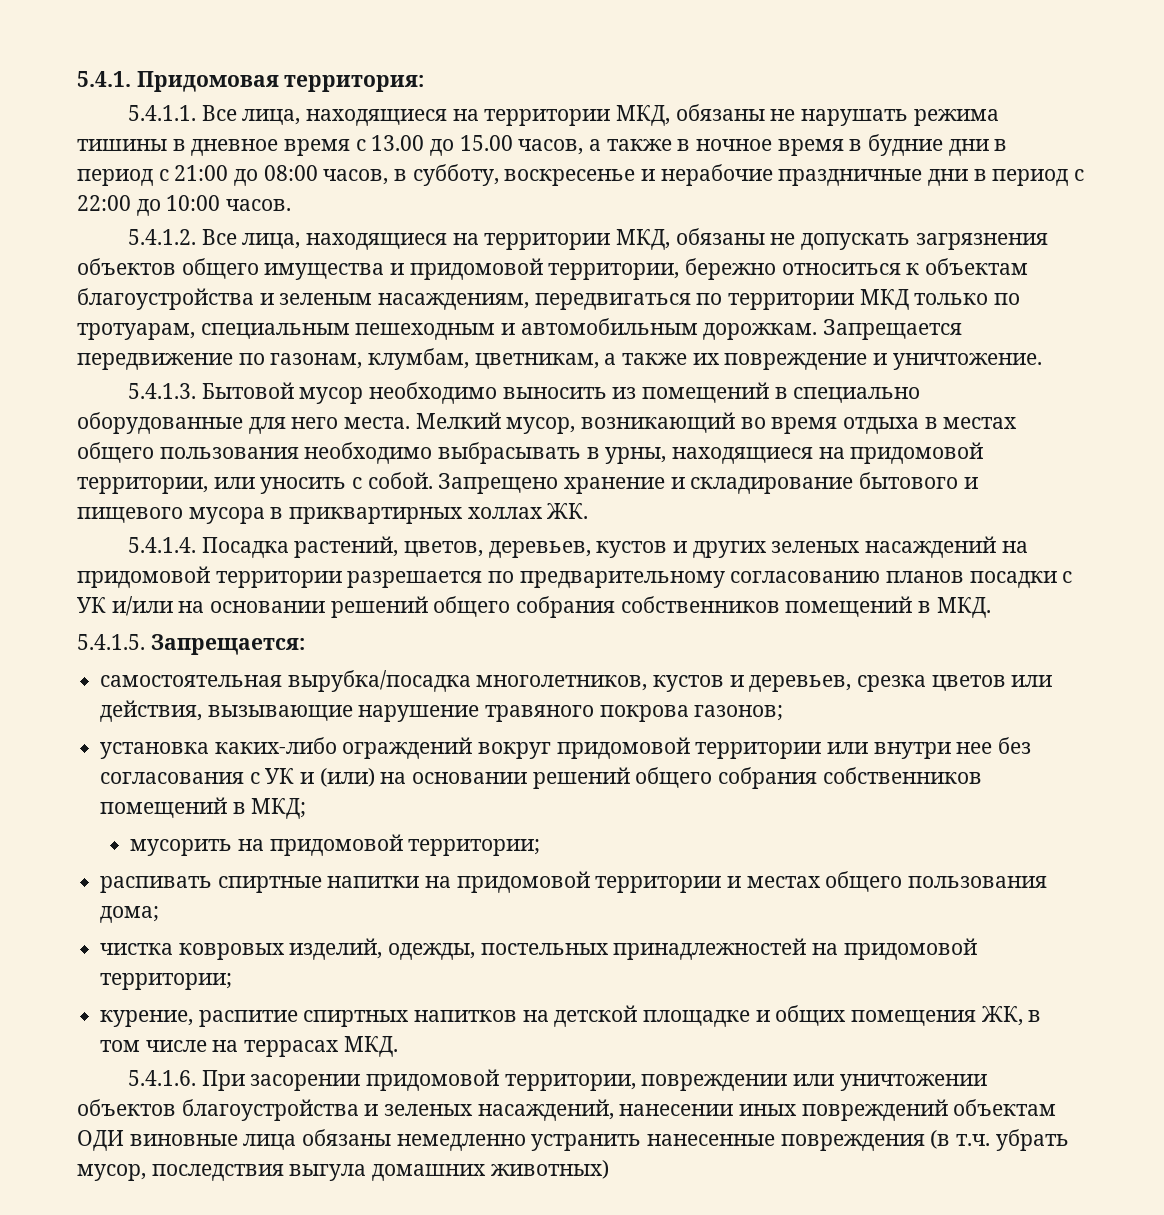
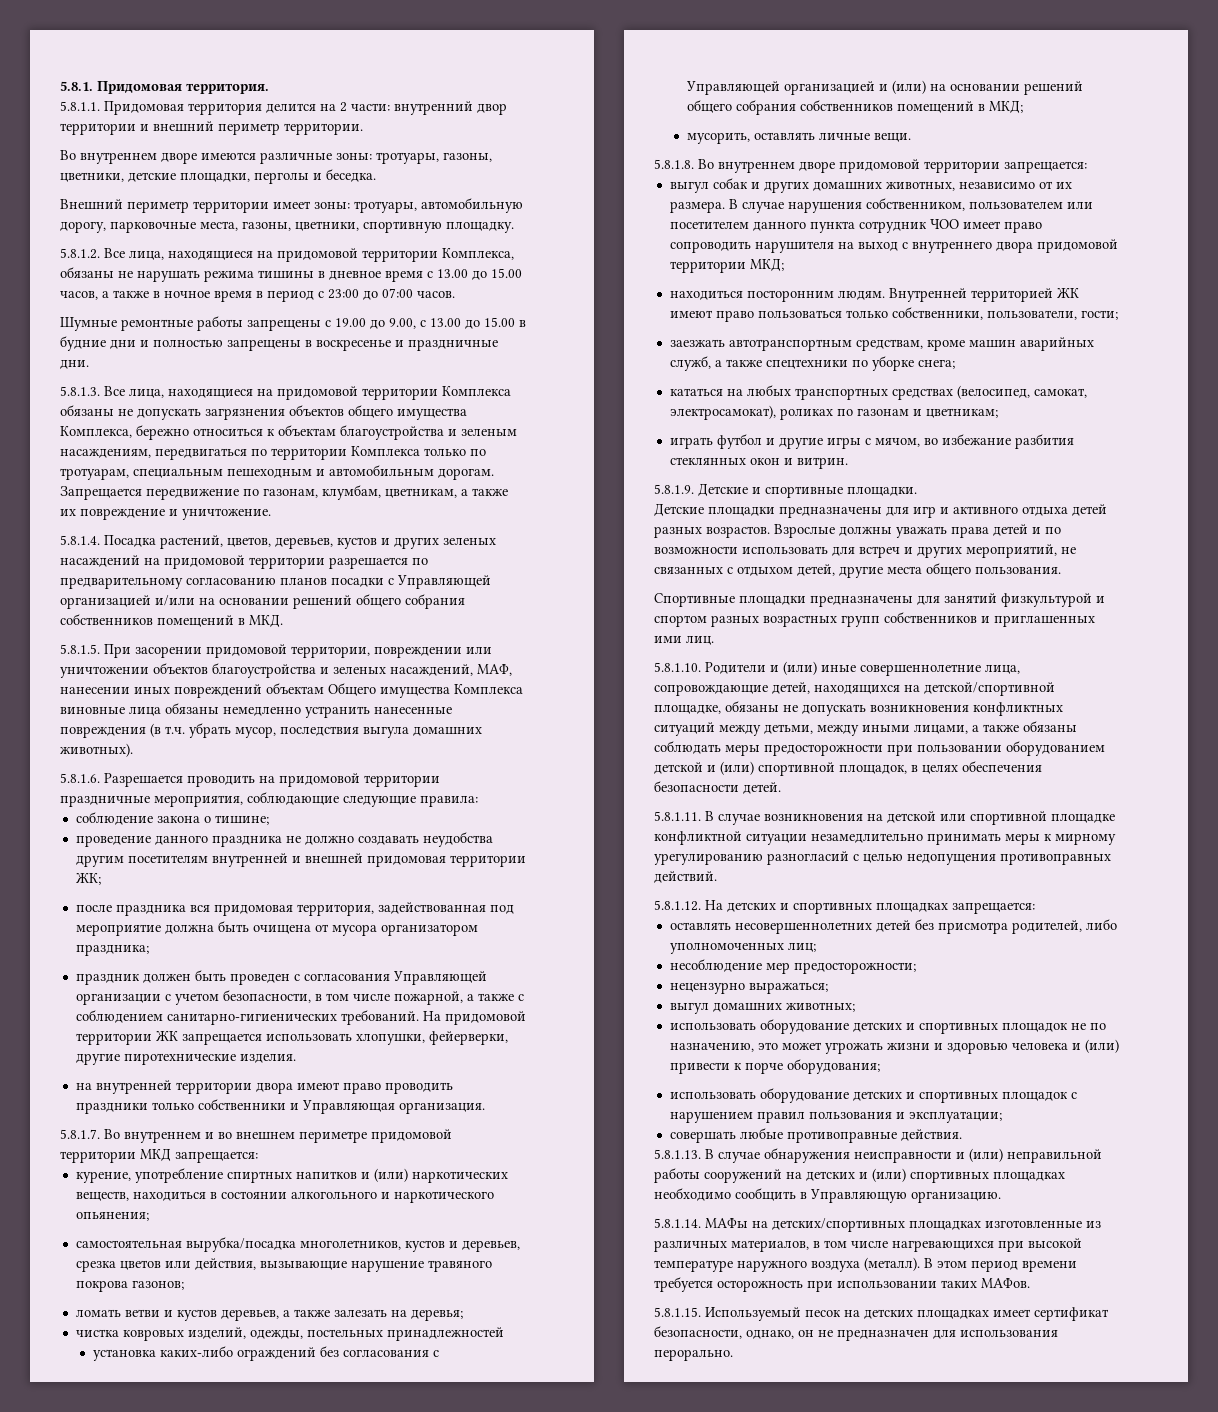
- 5.4.1. Придомовая территория:
- 5.4.1.1. Все лица, находящиеся на территории МКД, обязаны не нарушать режима тишины в дневное время с 13.00 до 15.00 часов, а также в ночное время в будние дни в период с 21:00 до 08:00 часов, в субботу, воскресенье и нерабочие праздничные дни в период с 22:00 до 10:00 часов.
- 5.4.1.2. Все лица, находящиеся на территории МКД, обязаны не допускать загрязнения объектов общего имущества и придомовой территории, бережно относиться к объектам благоустройства и зеленым насаждениям, передвигаться по территории МКД только по тротуарам, специальным пешеходным и автомобильным дорожкам.
+ 5.8.1. Придомовая территория.
+ 5.8.1.1. Придомовая территория делится на 2 части: внутренний двор территории и внешний периметр территории.
+ Во внутреннем дворе имеются различные зоны: тротуары, газоны, цветники, детские площадки, перголы и беседка.
+ Внешний периметр территории имеет зоны: тротуары, автомобильную дорогу, парковочные места, газоны, цветники, спортивную площадку.
+ 5.8.1.2. Все лица, находящиеся на придомовой территории Комплекса, обязаны не нарушать режима тишины в дневное время с 13.00 до 15.00 часов, а также в ночное время в период с 23:00 до 07:00 часов.
+ Шумные ремонтные работы запрещены с 19.00 до 9.00, с 13.00 до 15.00 в будние дни и полностью запрещены в воскресенье и праздничные дни.
+ 5.8.1.3. Все лица, находящиеся на придомовой территории Комплекса обязаны не допускать загрязнения объектов общего имущества Комплекса, бережно относиться к объектам благоустройства и зеленым насаждениям, передвигаться по территории Комплекса только по тротуарам, специальным пешеходным и автомобильным дорогам.
- 5.4.1.3. Бытовой мусор необходимо выносить из помещений в специально оборудованные для него места. Мелкий мусор, возникающий во время отдыха в местах общего пользования необходимо выбрасывать в урны, находящиеся на придомовой территории, или уносить с собой. Запрещено хранение и складирование бытового и пищевого мусора в приквартирных холлах ЖК.
- 5.4.1.4. Посадка растений, цветов, деревьев, кустов и других зеленых насаждений на придомовой территории разрешается по предварительному согласованию планов посадки с УК и/или на основании решений общего собрания собственников помещений в МКД.
+ 5.8.1.4. Посадка растений, цветов, деревьев, кустов и других зеленых насаждений на придомовой территории разрешается по предварительному согласованию планов посадки с Управляющей организацией и/или на основании решений общего собрания собственников помещений в МКД.
- 5.4.1.5. Запрещается:
+ 5.8.1.5. При засорении придомовой территории, повреждении или уничтожении объектов благоустройства и зеленых насаждений, МАФ, нанесении иных повреждений объектам Общего имущества Комплекса виновные лица обязаны немедленно устранить нанесенные повреждения (в т.ч. убрать мусор, последствия выгула домашних животных).
+ 5.8.1.6. Разрешается проводить на придомовой территории праздничные мероприятия, соблюдающие следующие правила:
+ соблюдение закона о тишине;
+ проведение данного праздника не должно создавать неудобства другим посетителям внутренней и внешней придомовая территории ЖК;
+ после праздника вся придомовая территория, задействованная под мероприятие должна быть очищена от мусора организатором праздника;
+ праздник должен быть проведен с согласования Управляющей организации с учетом безопасности, в том числе пожарной, а также с соблюдением санитарно-гигиенических требований. На придомовой территории ЖК запрещается использовать хлопушки, фейерверки, другие пиротехнические изделия.
+ на внутренней территории двора имеют право проводить праздники только собственники и Управляющая организация.
+ 5.8.1.7. Во внутреннем и во внешнем периметре придомовой территории МКД запрещается:
+ курение, употребление спиртных напитков и (или) наркотических веществ, находиться в состоянии алкогольного и наркотического опьянения;
- установка каких-либо ограждений вокруг придомовой территории или внутри нее без согласования с УК и (или) на основании решений общего собрания собственников помещений в МКД;
+ ломать ветви и кустов деревьев, а также залезать на деревья;
+ чистка ковровых изделий, одежды, постельных принадлежностей
+ установка каких-либо ограждений без согласования с Управляющей организацией и (или) на основании решений общего собрания собственников помещений в МКД;
- мусорить на придомовой территории;
- распивать спиртные напитки на придомовой территории и местах общего пользования дома;
- чистка ковровых изделий, одежды, постельных принадлежностей на придомовой территории;
- курение, распитие спиртных напитков на детской площадке и общих помещения ЖК, в том числе на террасах МКД.
- 5.4.1.6. При засорении придомовой территории, повреждении или уничтожении объектов благоустройства и зеленых насаждений, нанесении иных повреждений объектам ОДИ виновные лица обязаны немедленно устранить нанесенные повреждения (в т.ч. убрать мусор, последствия выгула домашних животных)
+ мусорить, оставлять личные вещи.
+ 5.8.1.8. Во внутреннем дворе придомовой территории запрещается:
+ выгул собак и других домашних животных, независимо от их размера. В случае нарушения собственником, пользователем или посетителем данного пункта сотрудник ЧОО имеет право сопроводить нарушителя на выход с внутреннего двора придомовой территории МКД;
+ находиться посторонним людям. Внутренней территорией ЖК имеют право пользоваться только собственники, пользователи, гости;
+ заезжать автотранспортным средствам, кроме машин аварийных служб, а также спецтехники по уборке снега;
+ кататься на любых транспортных средствах (велосипед, самокат, электросамокат), роликах по газонам и цветникам;
+ играть футбол и другие игры с мячом, во избежание разбития стеклянных окон и витрин.
+ 5.8.1.9. Детские и спортивные площадки.
+ Детские площадки предназначены для игр и активного отдыха детей разных возрастов. Взрослые должны уважать права детей и по возможности использовать для встреч и других мероприятий, не связанных с отдыхом детей, другие места общего пользования.
+ Спортивные площадки предназначены для занятий физкультурой и спортом разных возрастных групп собственников и приглашенных ими лиц.
+ 5.8.1.10. Родители и (или) иные совершеннолетние лица, сопровождающие детей, находящихся на детской/спортивной площадке, обязаны не допускать возникновения конфликтных ситуаций между детьми, между иными лицами, а также обязаны соблюдать меры предосторожности при пользовании оборудованием детской и (или) спортивной площадок, в целях обеспечения безопасности детей.
+ 5.8.1.11. В случае возникновения на детской или спортивной площадке конфликтной ситуации незамедлительно принимать меры к мирному урегулированию разногласий с целью недопущения противоправных действий.
+ 5.8.1.12. На детских и спортивных площадках запрещается:
+ оставлять несовершеннолетних детей без присмотра родителей, либо уполномоченных лиц;
+ несоблюдение мер предосторожности;
+ нецензурно выражаться;
+ выгул домашних животных;
+ использовать оборудование детских и спортивных площадок не по назначению, это может угрожать жизни и здоровью человека и (или) привести к порче оборудования;
+ использовать оборудование детских и спортивных площадок с нарушением правил пользования и эксплуатации;
+ совершать любые противоправные действия.
+ 5.8.1.13. В случае обнаружения неисправности и (или) неправильной работы сооружений на детских и (или) спортивных площадках необходимо сообщить в Управляющую организацию.
+ 5.8.1.14. МАФы на детских/спортивных площадках изготовленные из различных материалов, в том числе нагревающихся при высокой температуре наружного воздуха (металл). В этом период времени требуется осторожность при использовании таких МАФов.
+ 5.8.1.15. Используемый песок на детских площадках имеет сертификат безопасности, однако, он не предназначен для использования перорально.

